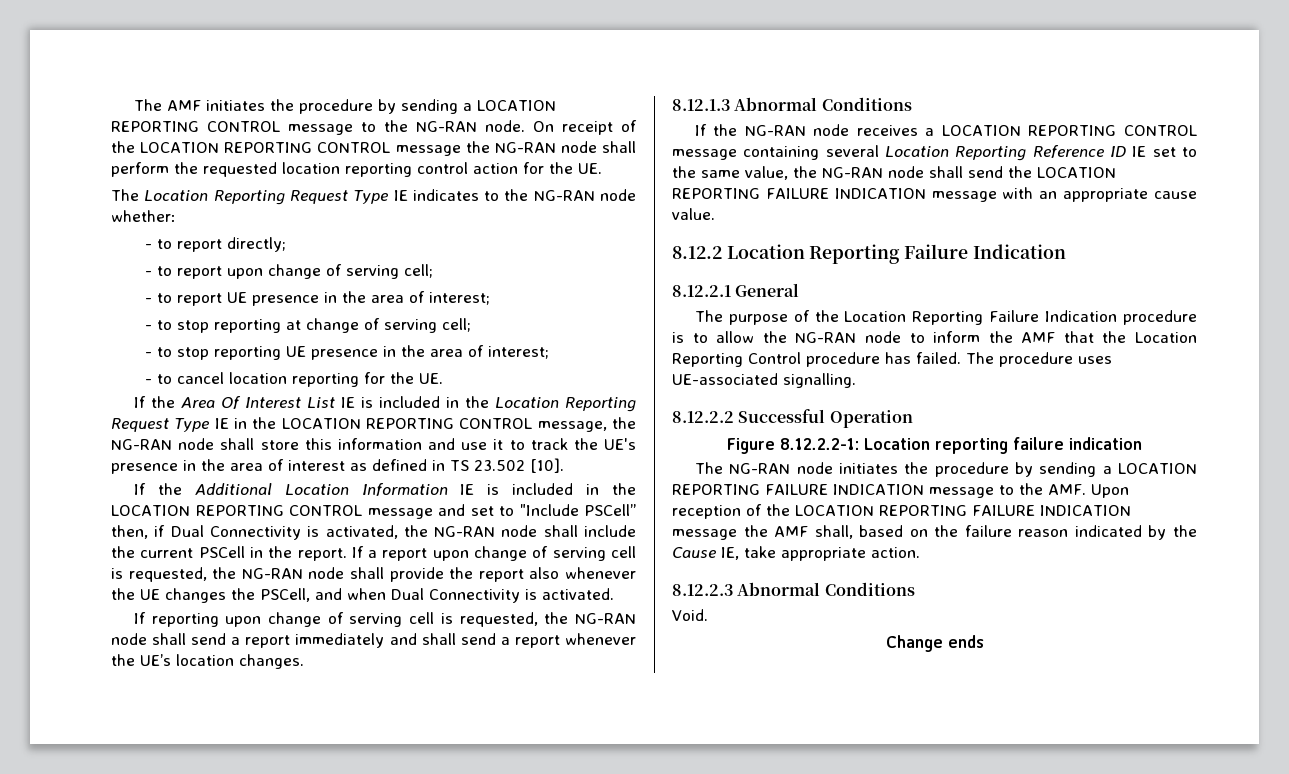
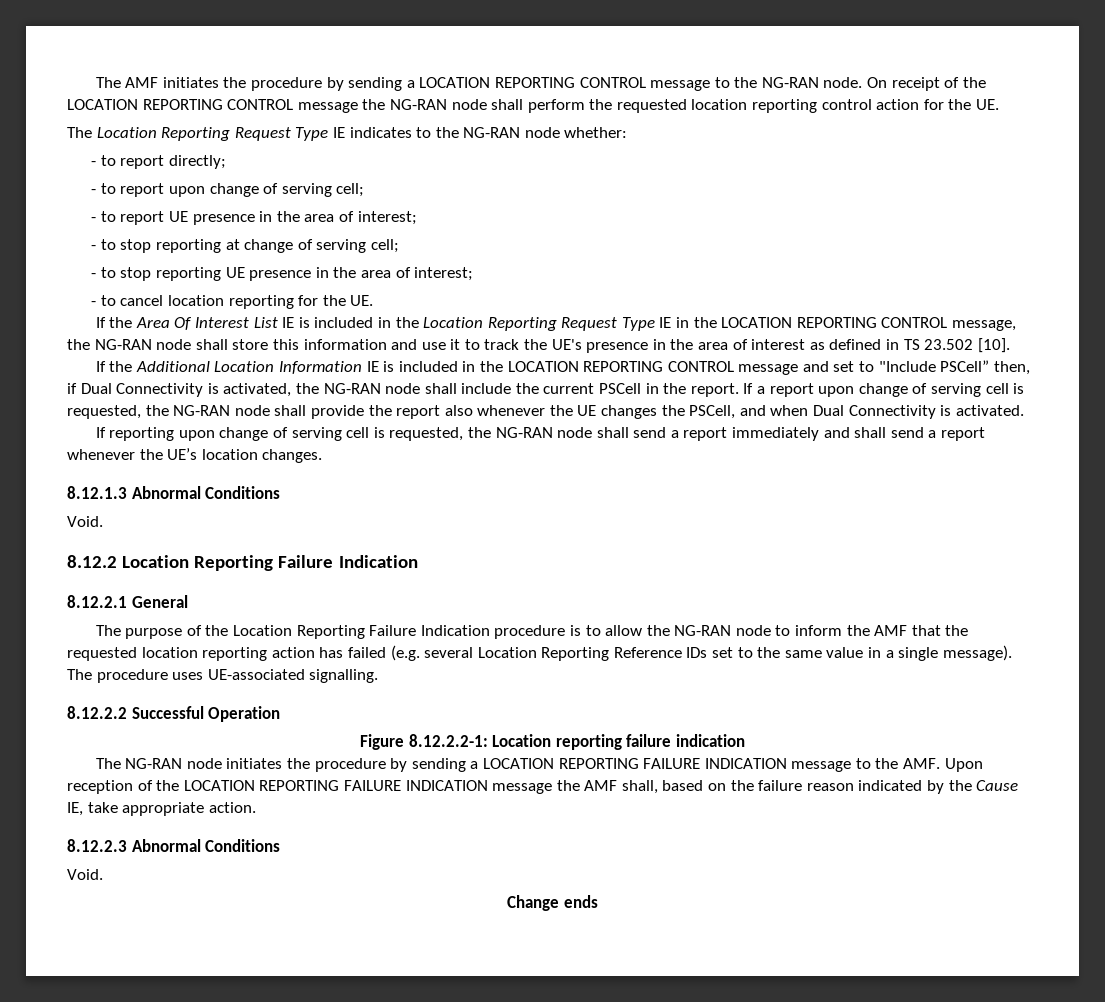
  8.12.1.3 Abnormal Conditions
- If the NG-RAN node receives a LOCATION REPORTING CONTROL message containing several Location Reporting Reference ID IE set to the same value, the NG-RAN node shall send the LOCATION REPORTING FAILURE INDICATION message with an appropriate cause value.
+ Void.
- The purpose of the Location Reporting Failure Indication procedure is to allow the NG-RAN node to inform the AMF that the Location Reporting Control procedure has failed.
+ The purpose of the Location Reporting Failure Indication procedure is to allow the NG-RAN node to inform the AMF that the requested location reporting action has failed (e.g. several Location Reporting Reference IDs set to the same value in a single message).

